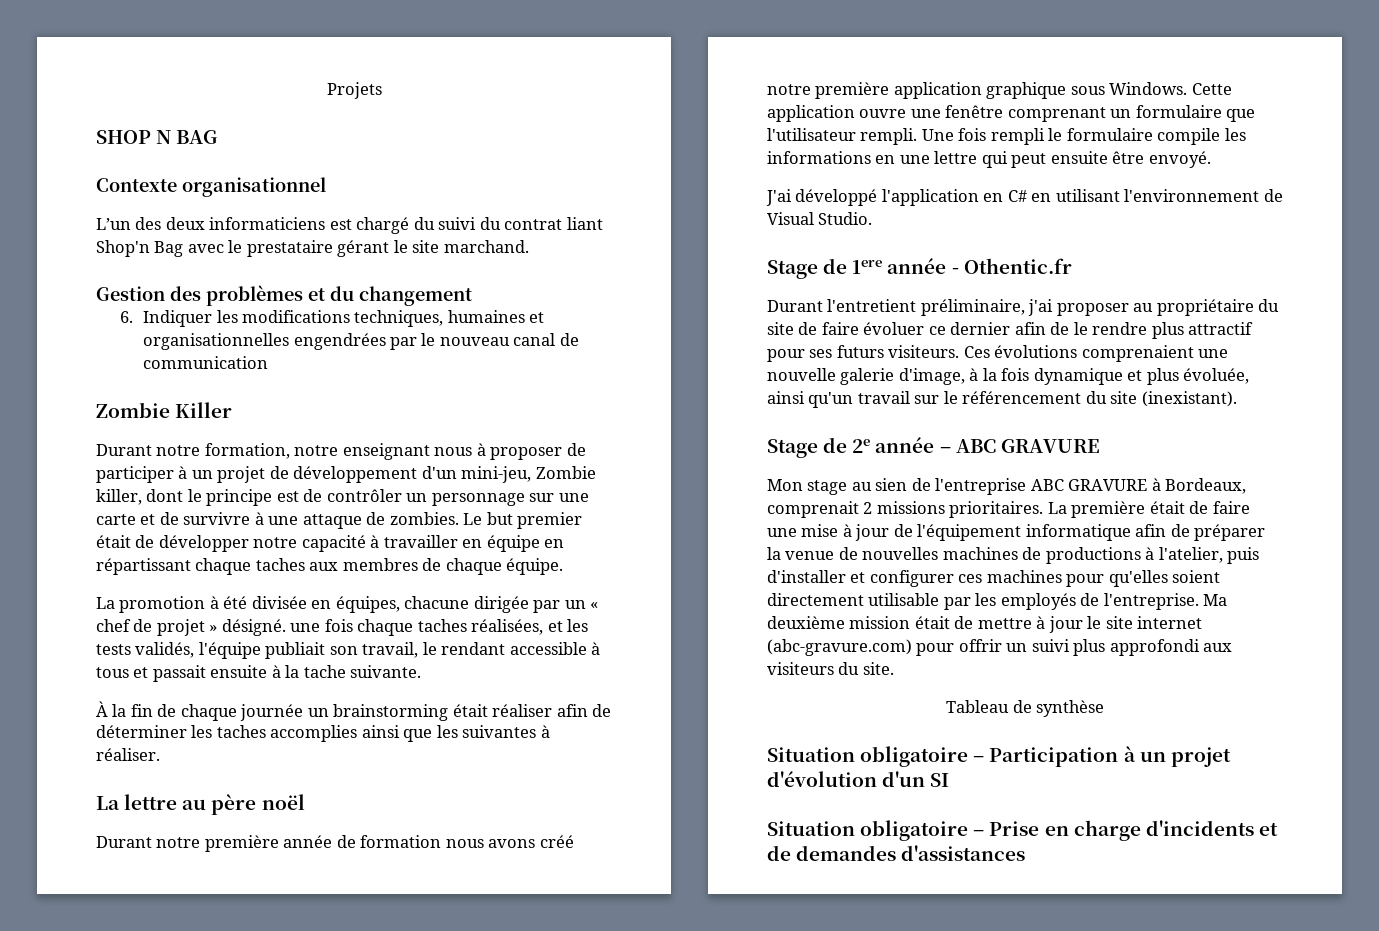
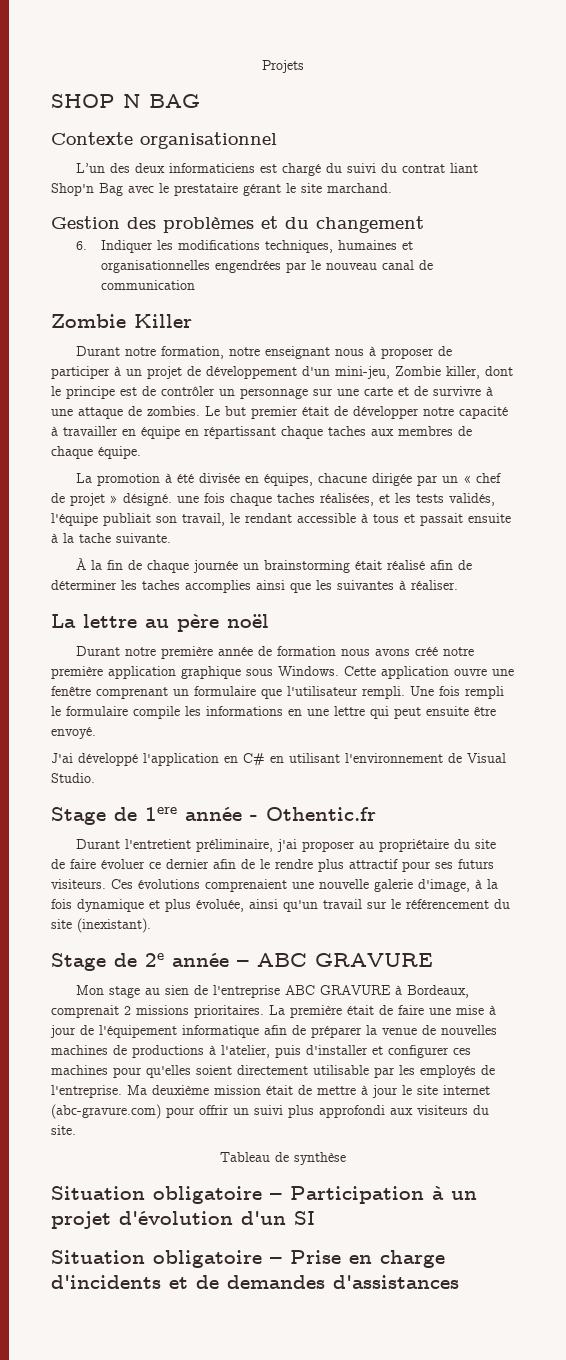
- À la fin de chaque journée un brainstorming était réaliser afin de déterminer les taches accomplies ainsi que les suivantes à réaliser.
+ À la fin de chaque journée un brainstorming était réalisé afin de déterminer les taches accomplies ainsi que les suivantes à réaliser.

